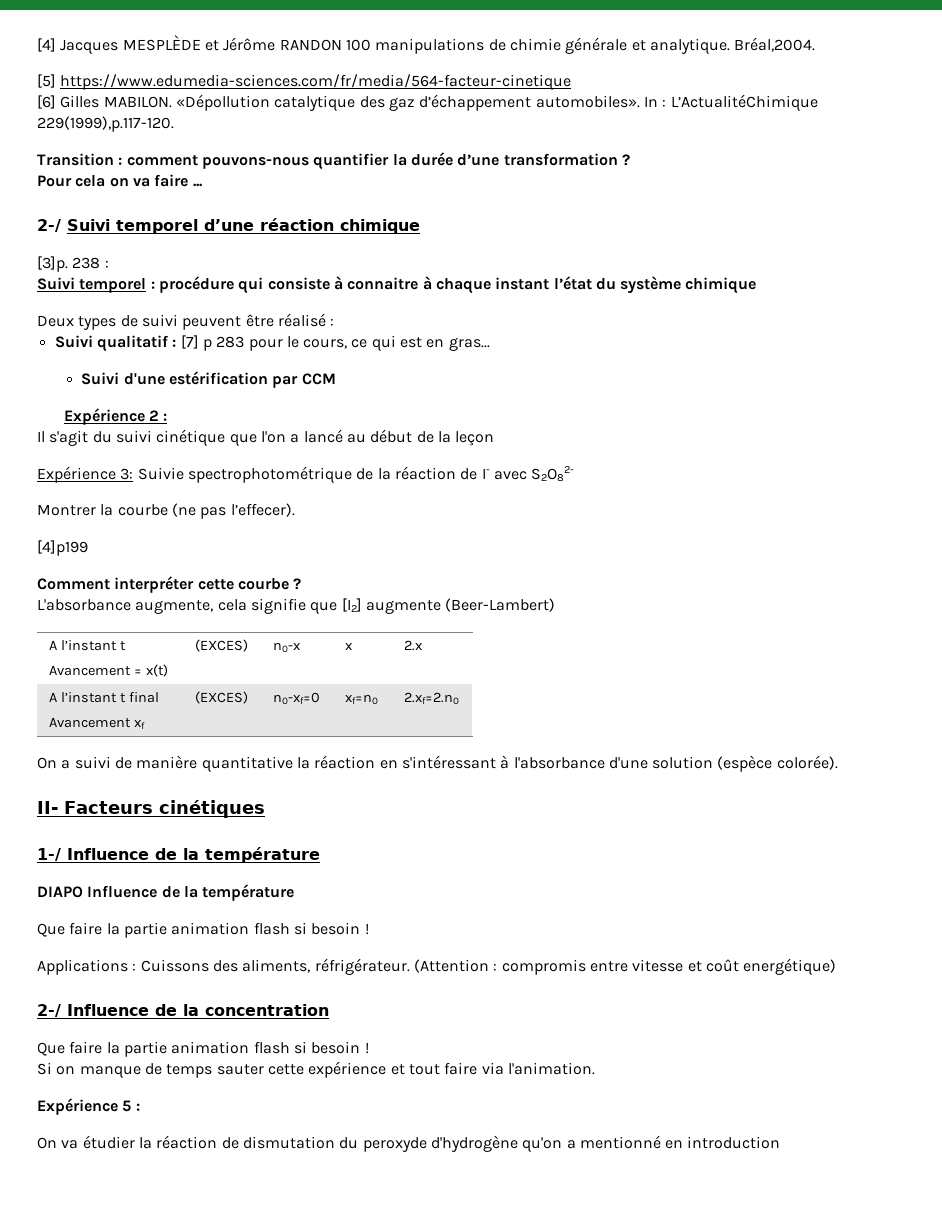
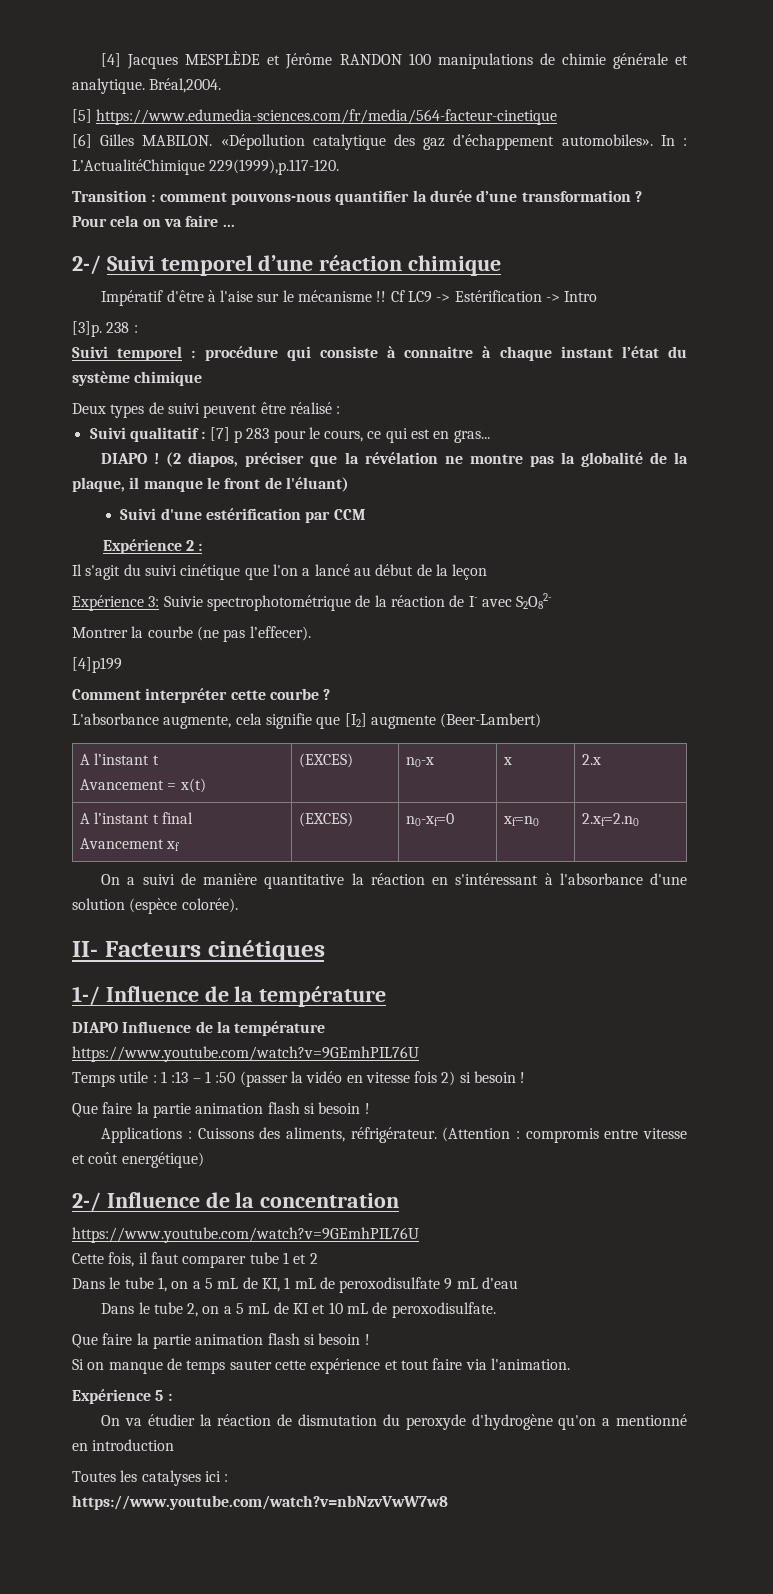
+ Impératif d'être à l'aise sur le mécanisme !! Cf LC9 -> Estérification -> Intro
+ DIAPO ! (2 diapos, préciser que la révélation ne montre pas la globalité de la plaque, il manque le front de l'éluant)
  DIAPO Influence de la température
+ https://www.youtube.com/watch?v=9GEmhPIL76U
+ Temps utile : 1 :13 – 1 :50 (passer la vidéo en vitesse fois 2) si besoin !
  2-/ Influence de la concentration
+ https://www.youtube.com/watch?v=9GEmhPIL76U
+ Cette fois, il faut comparer tube 1 et 2
+ Dans le tube 1, on a 5 mL de KI, 1 mL de peroxodisulfate 9 mL d’eau
+ Dans le tube 2, on a 5 mL de KI et 10 mL de peroxodisulfate.
+ Toutes les catalyses ici :
+ https://www.youtube.com/watch?v=nbNzvVwW7w8

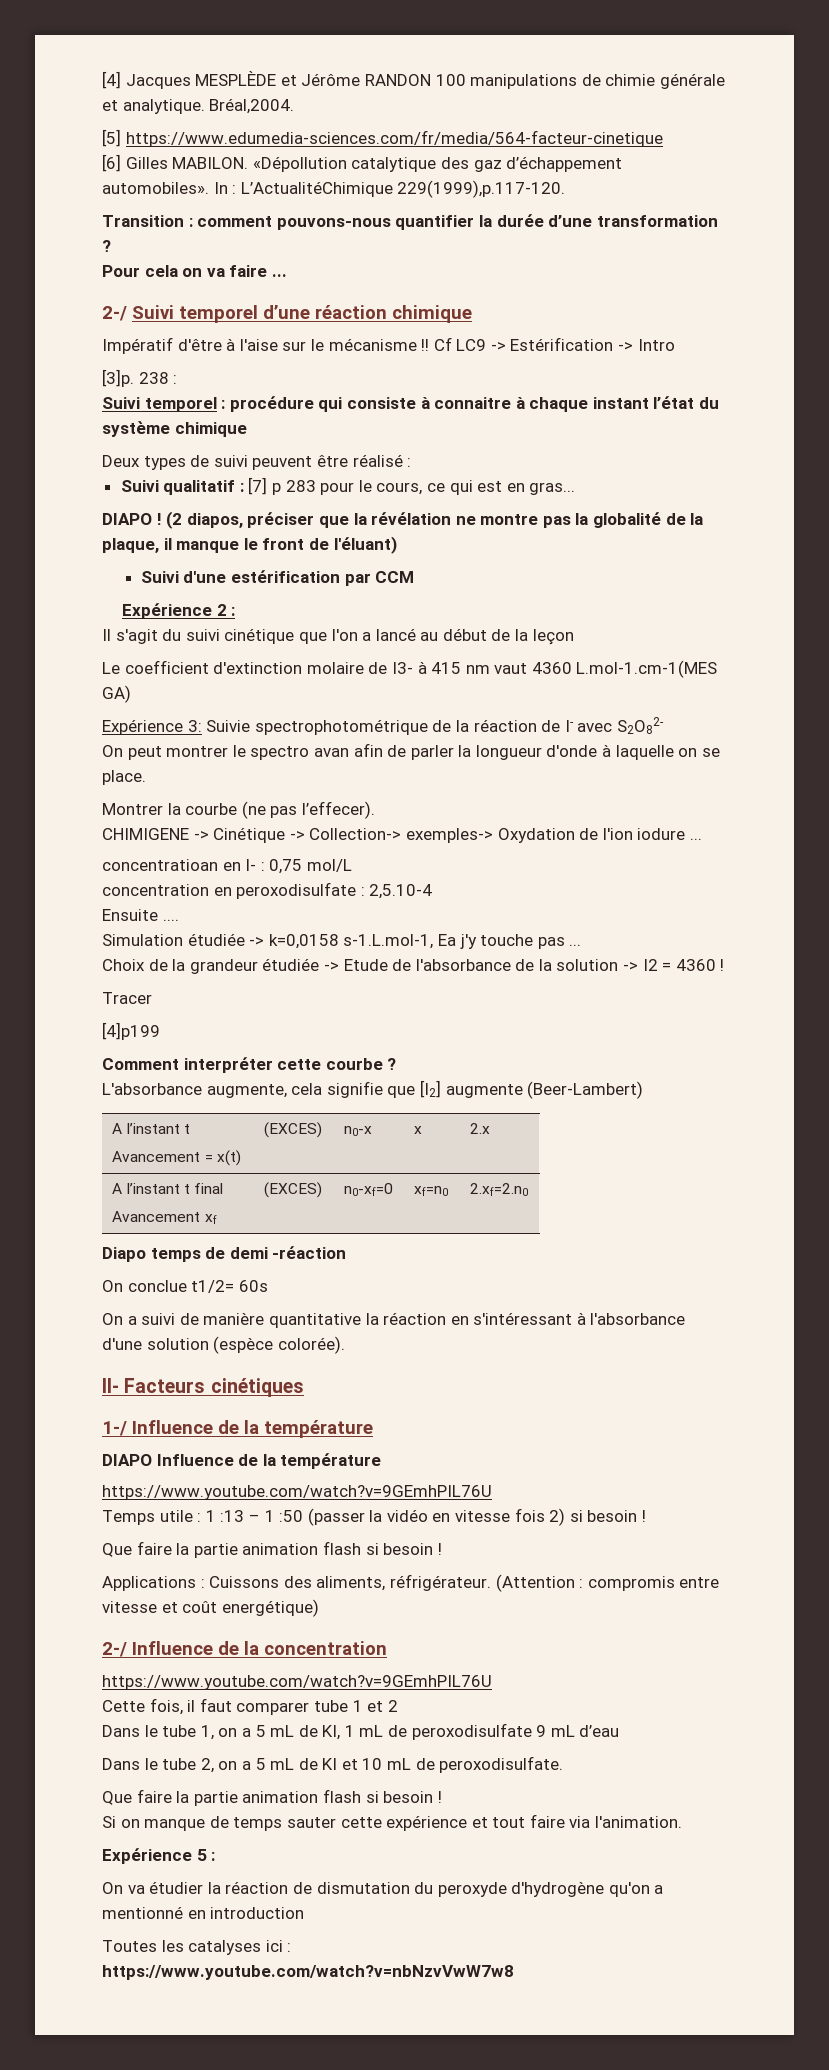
+ Le coefficient d'extinction molaire de I3- à 415 nm vaut 4360 L.mol-1.cm-1(MES GA)
+ On peut montrer le spectro avan afin de parler la longueur d'onde à laquelle on se place.
+ CHIMIGENE -> Cinétique -> Collection-> exemples-> Oxydation de l'ion iodure ...
+ concentratioan en I- : 0,75 mol/L
+ concentration en peroxodisulfate : 2,5.10-4
+ Ensuite ....
+ Simulation étudiée -> k=0,0158 s-1.L.mol-1, Ea j'y touche pas ...
+ Choix de la grandeur étudiée -> Etude de l'absorbance de la solution -> I2 = 4360 !
+ Tracer
+ Diapo temps de demi -réaction
+ On conclue t1/2= 60s

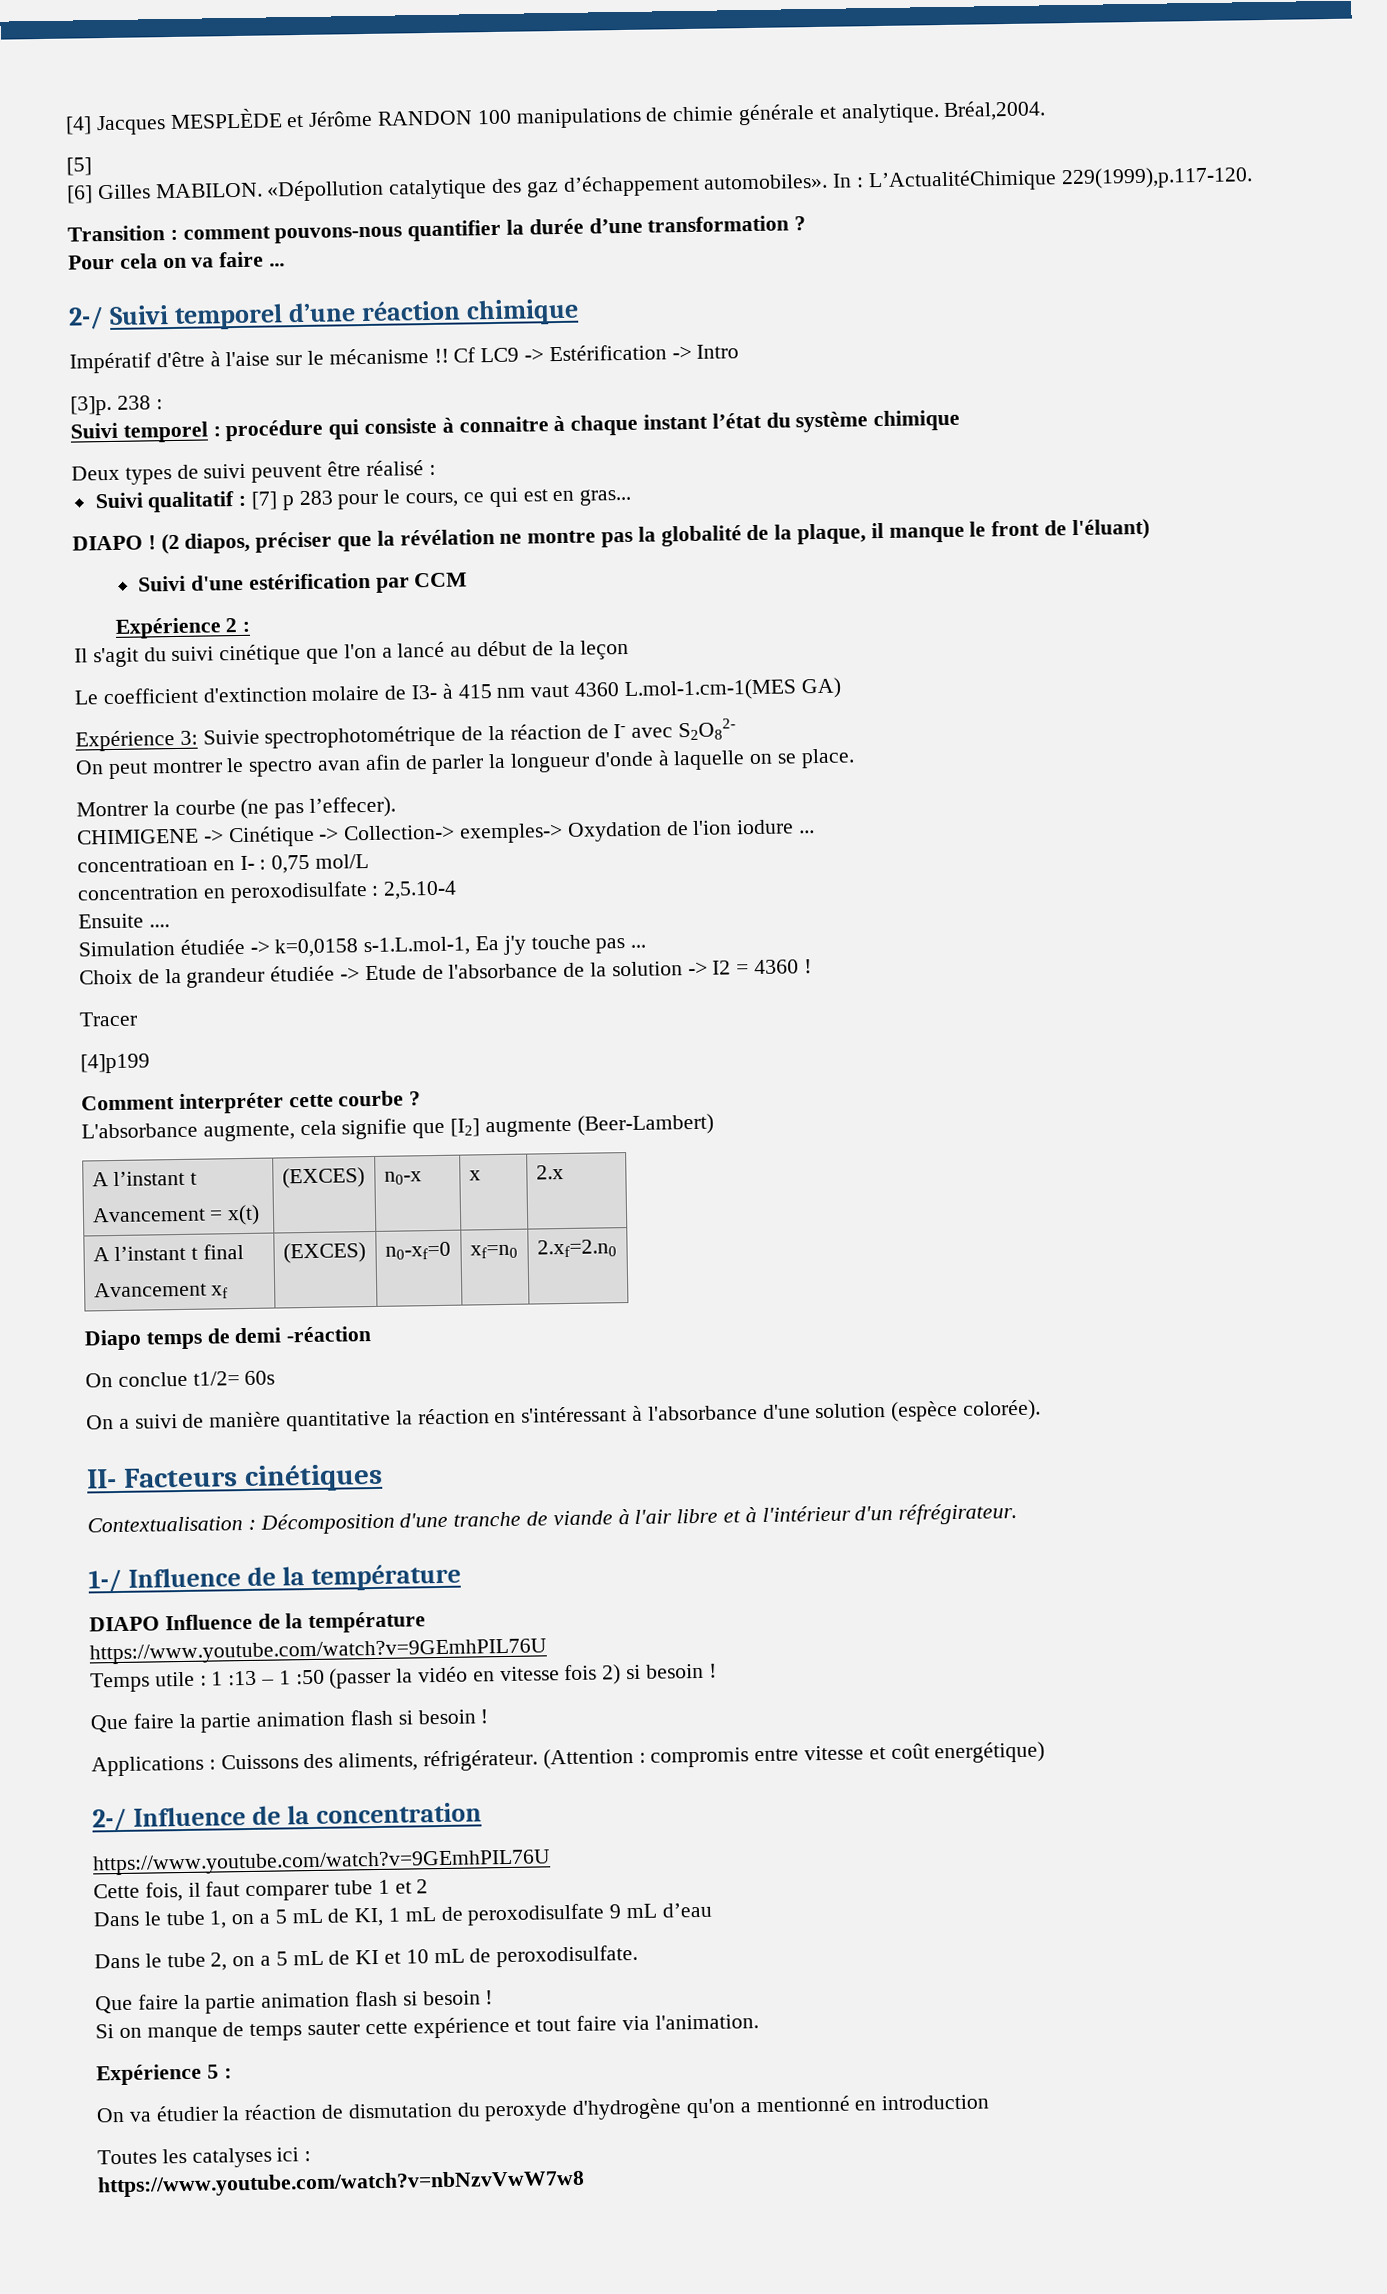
- [5] https://www.edumedia-sciences.com/fr/media/564-facteur-cinetique
+ [5]
+ Contextualisation : Décomposition d'une tranche de viande à l'air libre et à l'intérieur d'un réfrégirateur.

